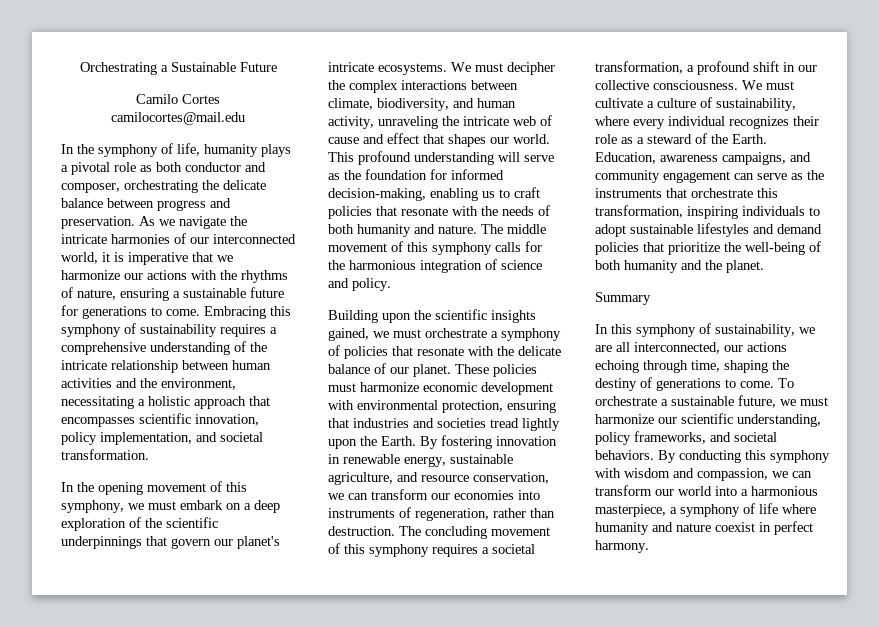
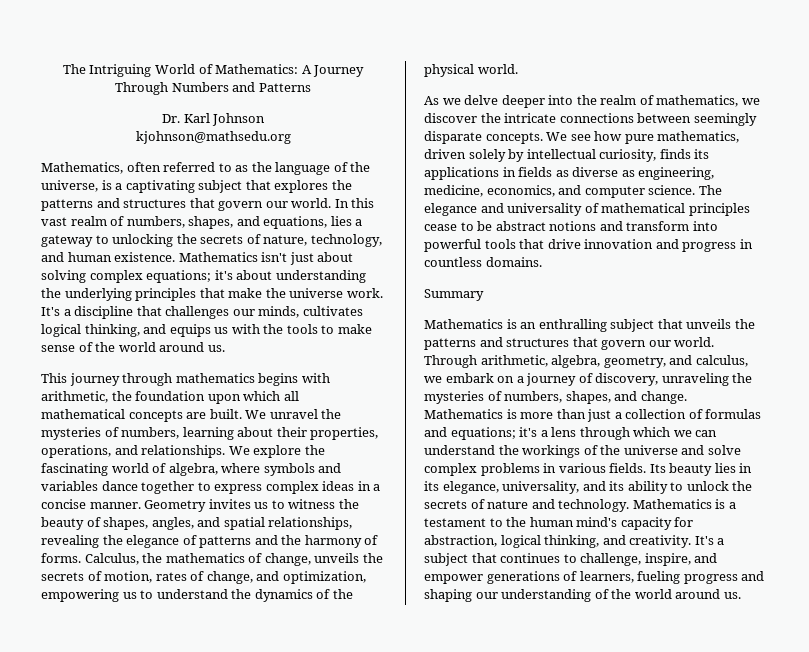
- Orchestrating a Sustainable Future
- Camilo Cortes
- camilocortes@mail.edu
- In the symphony of life, humanity plays a pivotal role as both conductor and composer, orchestrating the delicate balance between progress and preservation. As we navigate the intricate harmonies of our interconnected world, it is imperative that we harmonize our actions with the rhythms of nature, ensuring a sustainable future for generations to come. Embracing this symphony of sustainability requires a comprehensive understanding of the intricate relationship between human activities and the environment, necessitating a holistic approach that encompasses scientific innovation, policy implementation, and societal transformation.
- In the opening movement of this symphony, we must embark on a deep exploration of the scientific underpinnings that govern our planet's intricate ecosystems. We must decipher the complex interactions between climate, biodiversity, and human activity, unraveling the intricate web of cause and effect that shapes our world. This profound understanding will serve as the foundation for informed decision-making, enabling us to craft policies that resonate with the needs of both humanity and nature. The middle movement of this symphony calls for the harmonious integration of science and policy.
- Building upon the scientific insights gained, we must orchestrate a symphony of policies that resonate with the delicate balance of our planet. These policies must harmonize economic development with environmental protection, ensuring that industries and societies tread lightly upon the Earth. By fostering innovation in renewable energy, sustainable agriculture, and resource conservation, we can transform our economies into instruments of regeneration, rather than destruction. The concluding movement of this symphony requires a societal transformation, a profound shift in our collective consciousness. We must cultivate a culture of sustainability, where every individual recognizes their role as a steward of the Earth. Education, awareness campaigns, and community engagement can serve as the instruments that orchestrate this transformation, inspiring individuals to adopt sustainable lifestyles and demand policies that prioritize the well-being of both humanity and the planet.
+ The Intriguing World of Mathematics: A Journey Through Numbers and Patterns
+ Dr. Karl Johnson
+ kjohnson@mathsedu.org
+ Mathematics, often referred to as the language of the universe, is a captivating subject that explores the patterns and structures that govern our world. In this vast realm of numbers, shapes, and equations, lies a gateway to unlocking the secrets of nature, technology, and human existence. Mathematics isn't just about solving complex equations; it's about understanding the underlying principles that make the universe work. It's a discipline that challenges our minds, cultivates logical thinking, and equips us with the tools to make sense of the world around us.
+ This journey through mathematics begins with arithmetic, the foundation upon which all mathematical concepts are built. We unravel the mysteries of numbers, learning about their properties, operations, and relationships. We explore the fascinating world of algebra, where symbols and variables dance together to express complex ideas in a concise manner. Geometry invites us to witness the beauty of shapes, angles, and spatial relationships, revealing the elegance of patterns and the harmony of forms. Calculus, the mathematics of change, unveils the secrets of motion, rates of change, and optimization, empowering us to understand the dynamics of the physical world.
+ As we delve deeper into the realm of mathematics, we discover the intricate connections between seemingly disparate concepts. We see how pure mathematics, driven solely by intellectual curiosity, finds its applications in fields as diverse as engineering, medicine, economics, and computer science. The elegance and universality of mathematical principles cease to be abstract notions and transform into powerful tools that drive innovation and progress in countless domains.
  Summary
- In this symphony of sustainability, we are all interconnected, our actions echoing through time, shaping the destiny of generations to come. To orchestrate a sustainable future, we must harmonize our scientific understanding, policy frameworks, and societal behaviors. By conducting this symphony with wisdom and compassion, we can transform our world into a harmonious masterpiece, a symphony of life where humanity and nature coexist in perfect harmony.
+ Mathematics is an enthralling subject that unveils the patterns and structures that govern our world. Through arithmetic, algebra, geometry, and calculus, we embark on a journey of discovery, unraveling the mysteries of numbers, shapes, and change. Mathematics is more than just a collection of formulas and equations; it's a lens through which we can understand the workings of the universe and solve complex problems in various fields. Its beauty lies in its elegance, universality, and its ability to unlock the secrets of nature and technology. Mathematics is a testament to the human mind's capacity for abstraction, logical thinking, and creativity. It's a subject that continues to challenge, inspire, and empower generations of learners, fueling progress and shaping our understanding of the world around us.

